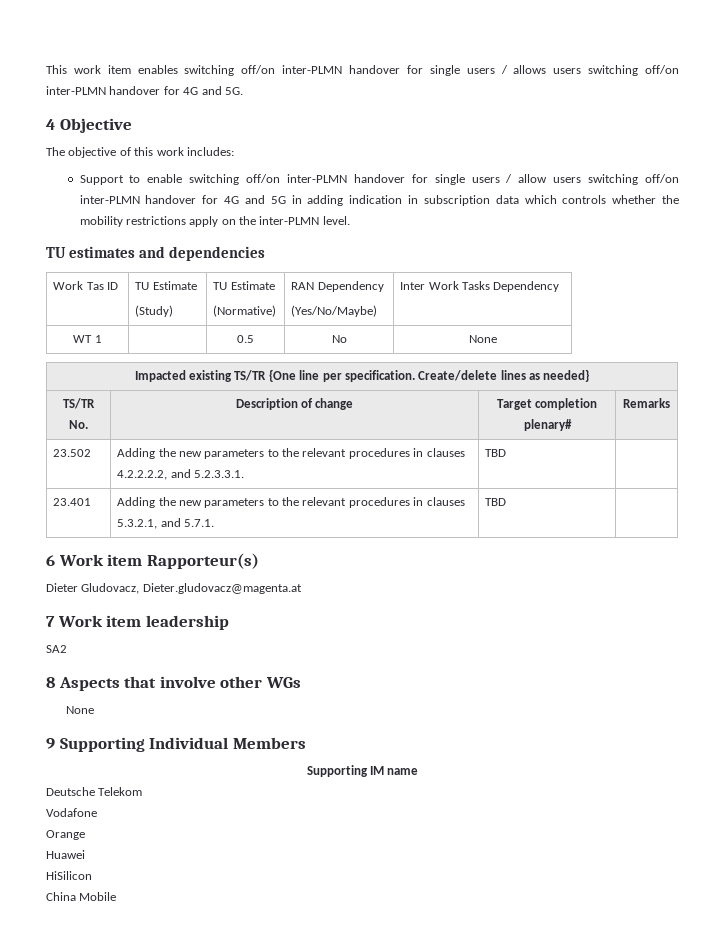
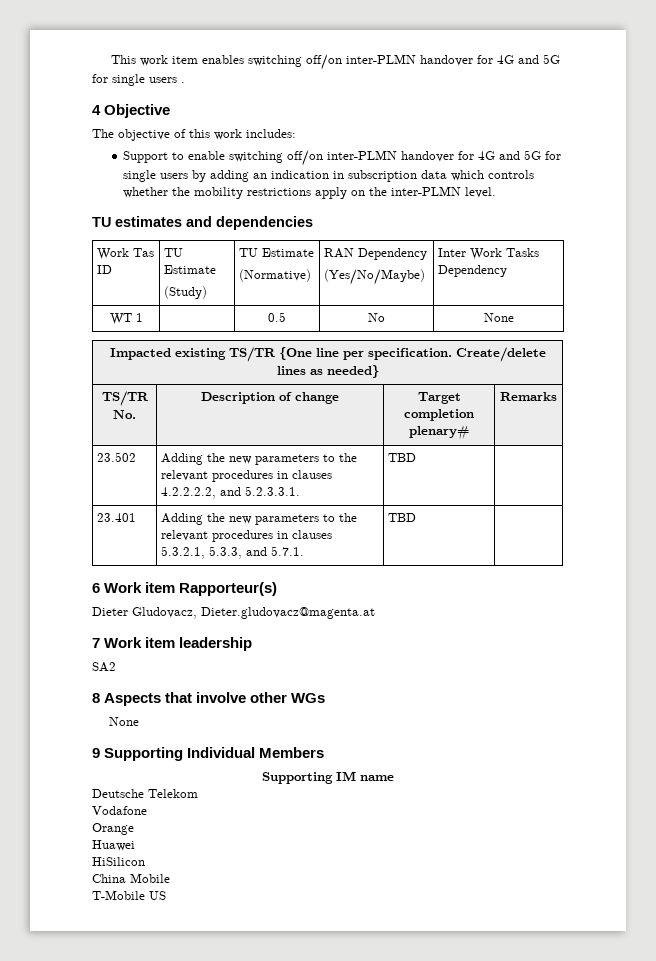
- This work item enables switching off/on inter-PLMN handover for single users / allows users switching off/on inter-PLMN handover for 4G and 5G.
+ This work item enables switching off/on inter-PLMN handover for 4G and 5G for single users .
- Support to enable switching off/on inter-PLMN handover for single users / allow users switching off/on inter-PLMN handover for 4G and 5G in adding indication in subscription data which controls whether the mobility restrictions apply on the inter-PLMN level.
+ Support to enable switching off/on inter-PLMN handover for 4G and 5G for single users by adding an indication in subscription data which controls whether the mobility restrictions apply on the inter-PLMN level.
- 23.401 | Adding the new parameters to the relevant procedures in clauses 5.3.2.1, and 5.7.1. | TBD |
+ 23.401 | Adding the new parameters to the relevant procedures in clauses 5.3.2.1, 5.3.3, and 5.7.1. | TBD |
+ T-Mobile US

